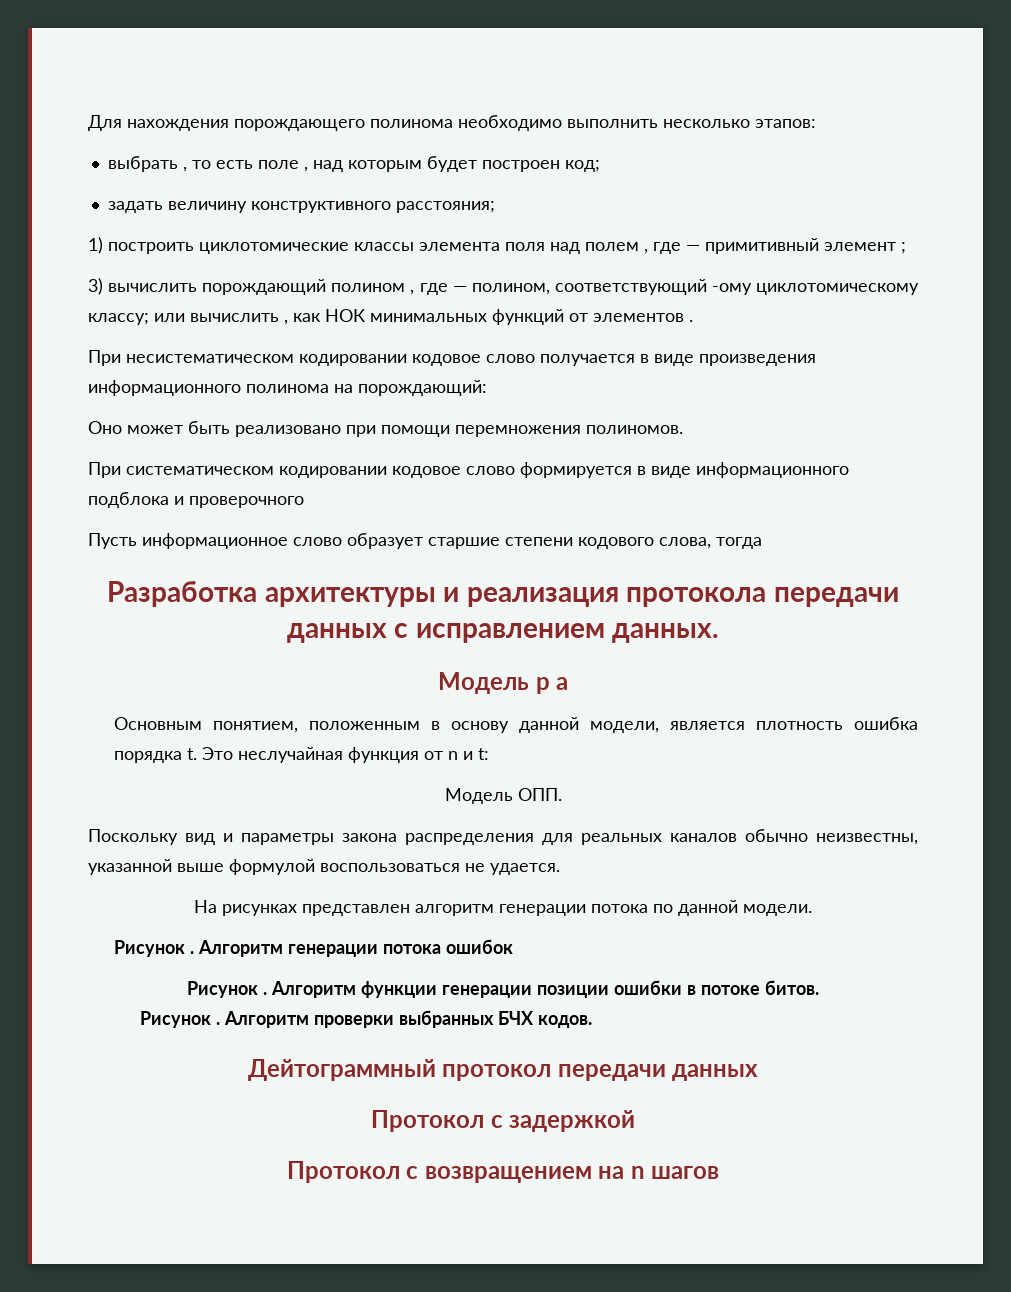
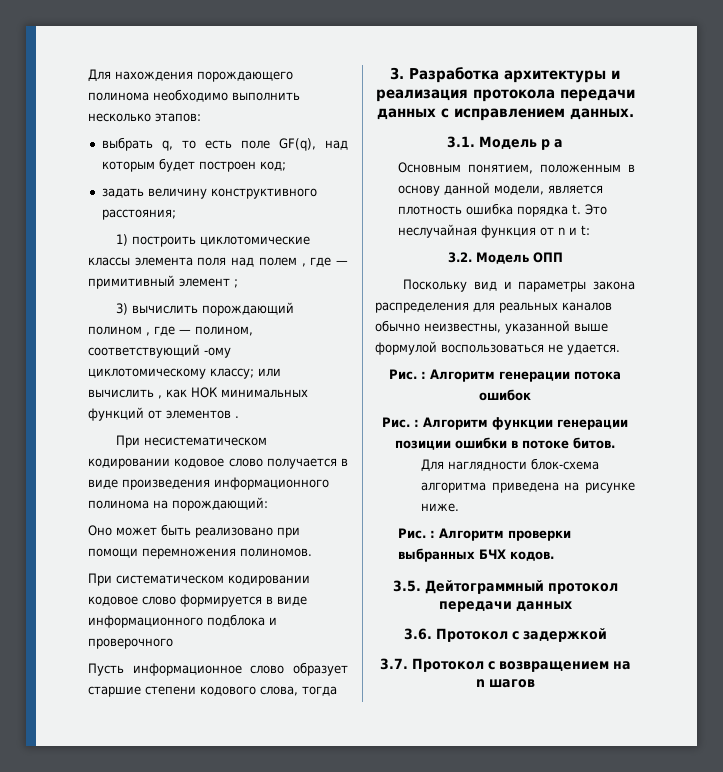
- выбрать , то есть поле , над которым будет построен код;
+ выбрать q, то есть поле GF(q), над которым будет построен код;
- Разработка архитектуры и реализация протокола передачи данных с исправлением данных.
+ 3. Разработка архитектуры и реализация протокола передачи данных с исправлением данных.
- Модель p a
+ 3.1. Модель p a
- Модель ОПП.
+ 3.2. Модель ОПП
- На рисунках представлен алгоритм генерации потока по данной модели.
- Рисунок . Алгоритм генерации потока ошибок
+ Рис. : Алгоритм генерации потока ошибок
- Рисунок . Алгоритм функции генерации позиции ошибки в потоке битов.
+ Рис. : Алгоритм функции генерации позиции ошибки в потоке битов.
- Рисунок . Алгоритм проверки выбранных БЧХ кодов.
+ Для наглядности блок-схема алгоритма приведена на рисунке ниже.
+ Рис. : Алгоритм проверки выбранных БЧХ кодов.
- Дейтограммный протокол передачи данных
+ 3.5. Дейтограммный протокол передачи данных
- Протокол с задержкой
+ 3.6. Протокол с задержкой
- Протокол с возвращением на n шагов
+ 3.7. Протокол с возвращением на n шагов

